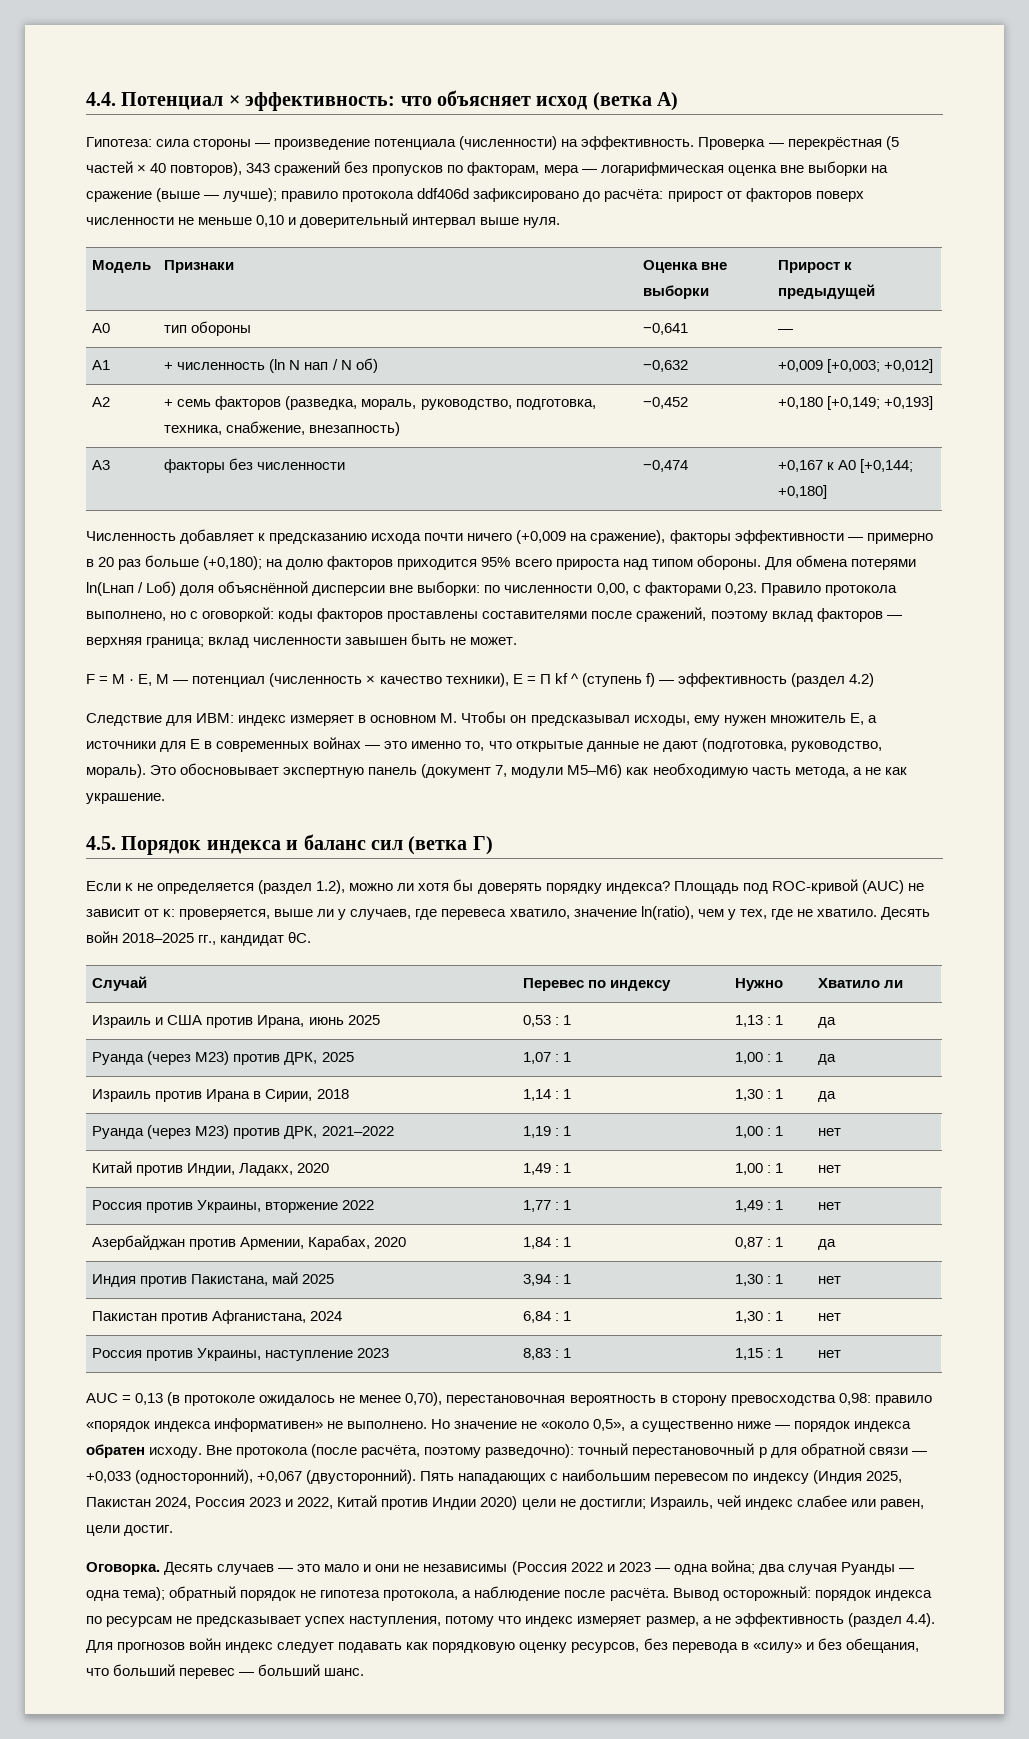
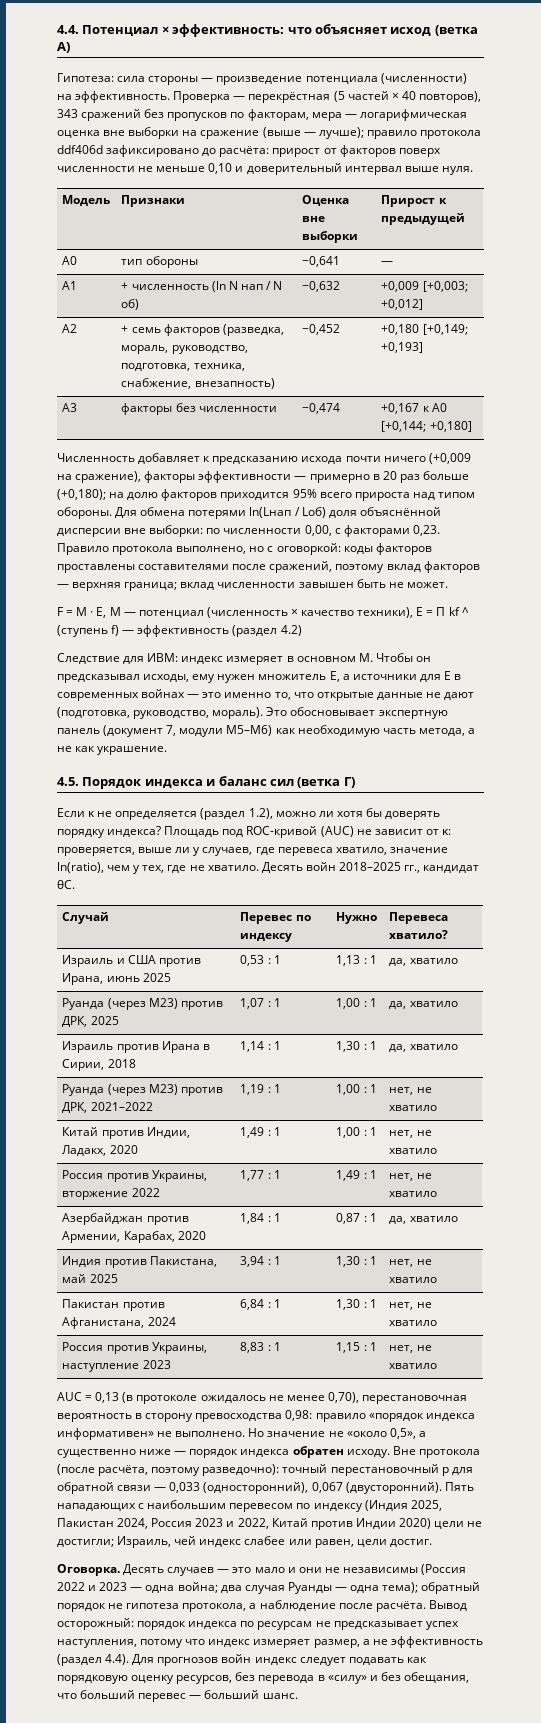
- Случай | Перевес по индексу | Нужно | Хватило ли
+ Случай | Перевес по индексу | Нужно | Перевеса хватило?
- Израиль и США против Ирана, июнь 2025 | 0,53 : 1 | 1,13 : 1 | да
+ Израиль и США против Ирана, июнь 2025 | 0,53 : 1 | 1,13 : 1 | да, хватило
- Руанда (через M23) против ДРК, 2025 | 1,07 : 1 | 1,00 : 1 | да
+ Руанда (через M23) против ДРК, 2025 | 1,07 : 1 | 1,00 : 1 | да, хватило
- Израиль против Ирана в Сирии, 2018 | 1,14 : 1 | 1,30 : 1 | да
+ Израиль против Ирана в Сирии, 2018 | 1,14 : 1 | 1,30 : 1 | да, хватило
- Руанда (через M23) против ДРК, 2021–2022 | 1,19 : 1 | 1,00 : 1 | нет
+ Руанда (через M23) против ДРК, 2021–2022 | 1,19 : 1 | 1,00 : 1 | нет, не хватило
- Китай против Индии, Ладакх, 2020 | 1,49 : 1 | 1,00 : 1 | нет
+ Китай против Индии, Ладакх, 2020 | 1,49 : 1 | 1,00 : 1 | нет, не хватило
- Россия против Украины, вторжение 2022 | 1,77 : 1 | 1,49 : 1 | нет
+ Россия против Украины, вторжение 2022 | 1,77 : 1 | 1,49 : 1 | нет, не хватило
- Азербайджан против Армении, Карабах, 2020 | 1,84 : 1 | 0,87 : 1 | да
+ Азербайджан против Армении, Карабах, 2020 | 1,84 : 1 | 0,87 : 1 | да, хватило
- Индия против Пакистана, май 2025 | 3,94 : 1 | 1,30 : 1 | нет
+ Индия против Пакистана, май 2025 | 3,94 : 1 | 1,30 : 1 | нет, не хватило
- Пакистан против Афганистана, 2024 | 6,84 : 1 | 1,30 : 1 | нет
+ Пакистан против Афганистана, 2024 | 6,84 : 1 | 1,30 : 1 | нет, не хватило
- Россия против Украины, наступление 2023 | 8,83 : 1 | 1,15 : 1 | нет
+ Россия против Украины, наступление 2023 | 8,83 : 1 | 1,15 : 1 | нет, не хватило
- Вне протокола (после расчёта, поэтому разведочно): точный перестановочный p для обратной связи — +0,033 (односторонний), +0,067 (двусторонний).
+ Вне протокола (после расчёта, поэтому разведочно): точный перестановочный p для обратной связи — 0,033 (односторонний), 0,067 (двусторонний).

